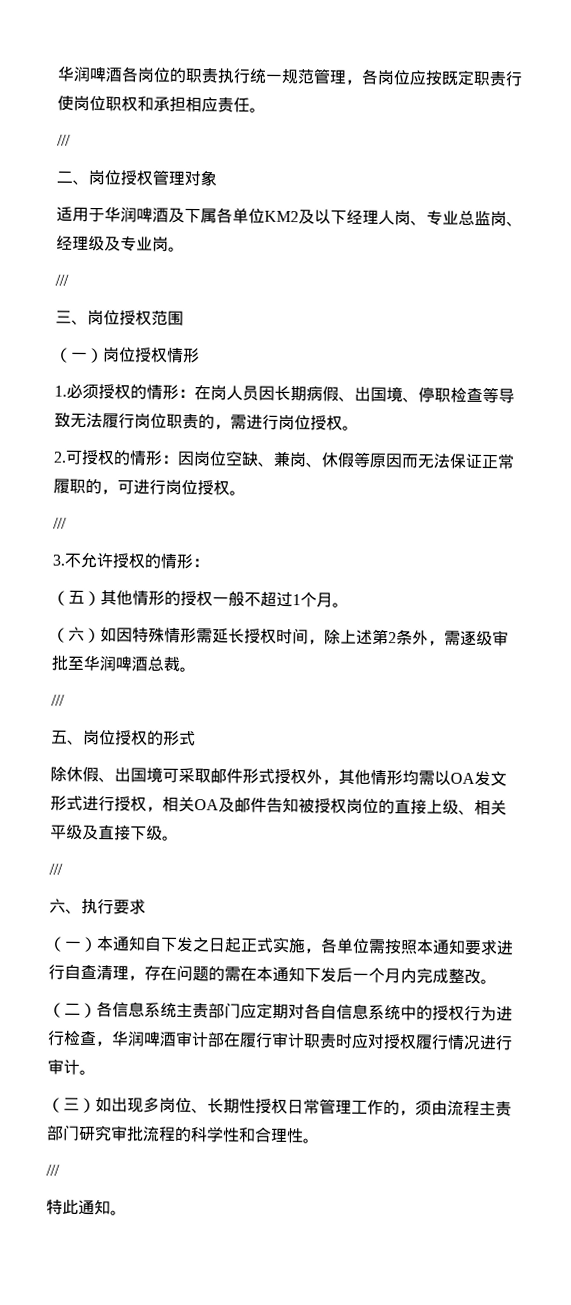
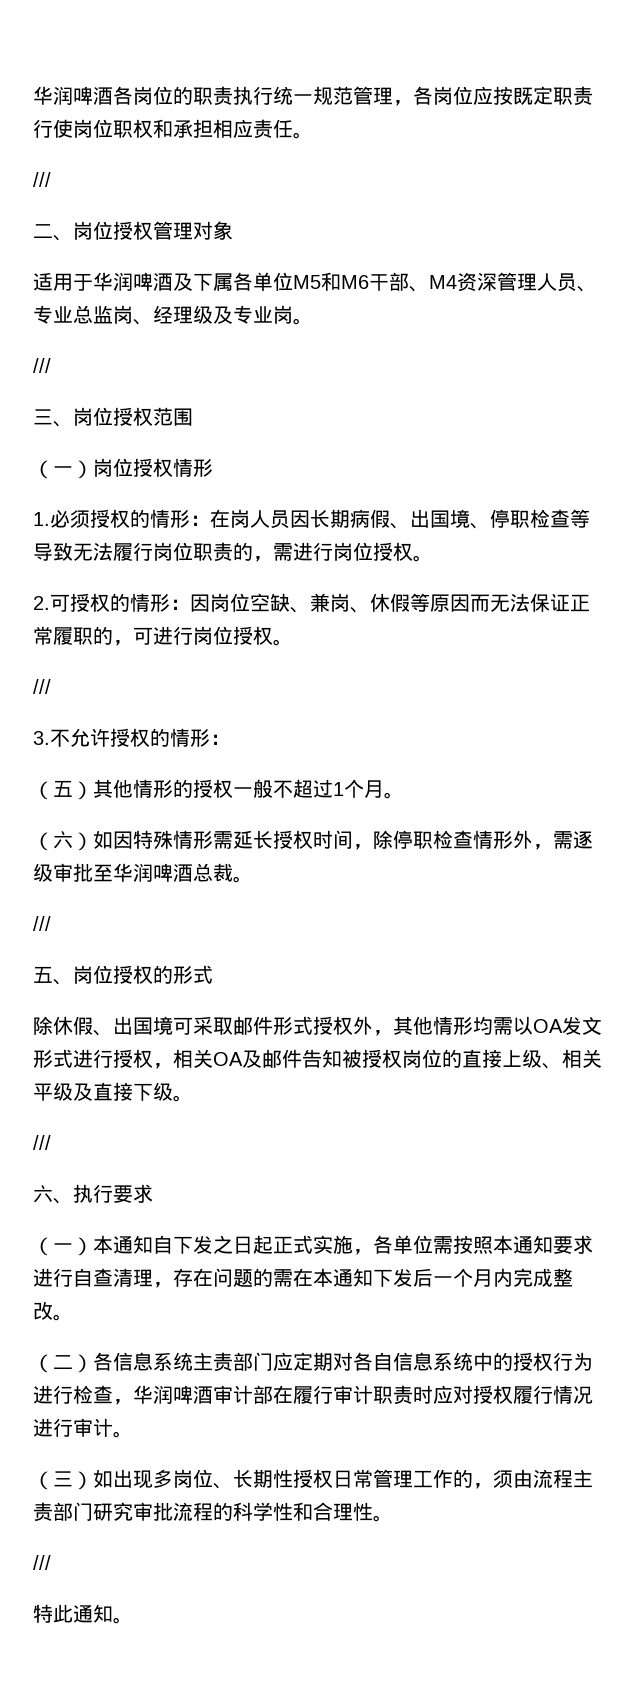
- 适用于华润啤酒及下属各单位KM2及以下经理人岗、专业总监岗、经理级及专业岗。
+ 适用于华润啤酒及下属各单位M5和M6干部、M4资深管理人员、专业总监岗、经理级及专业岗。
- （六）如因特殊情形需延长授权时间，除上述第2条外，需逐级审批至华润啤酒总裁。
+ （六）如因特殊情形需延长授权时间，除停职检查情形外，需逐级审批至华润啤酒总裁。

